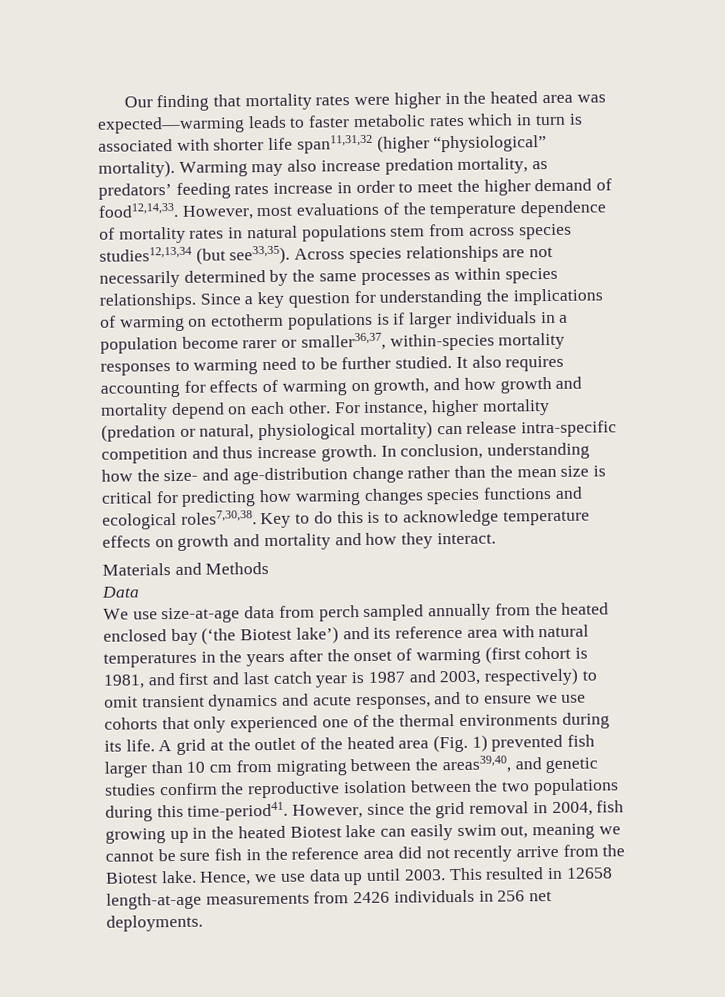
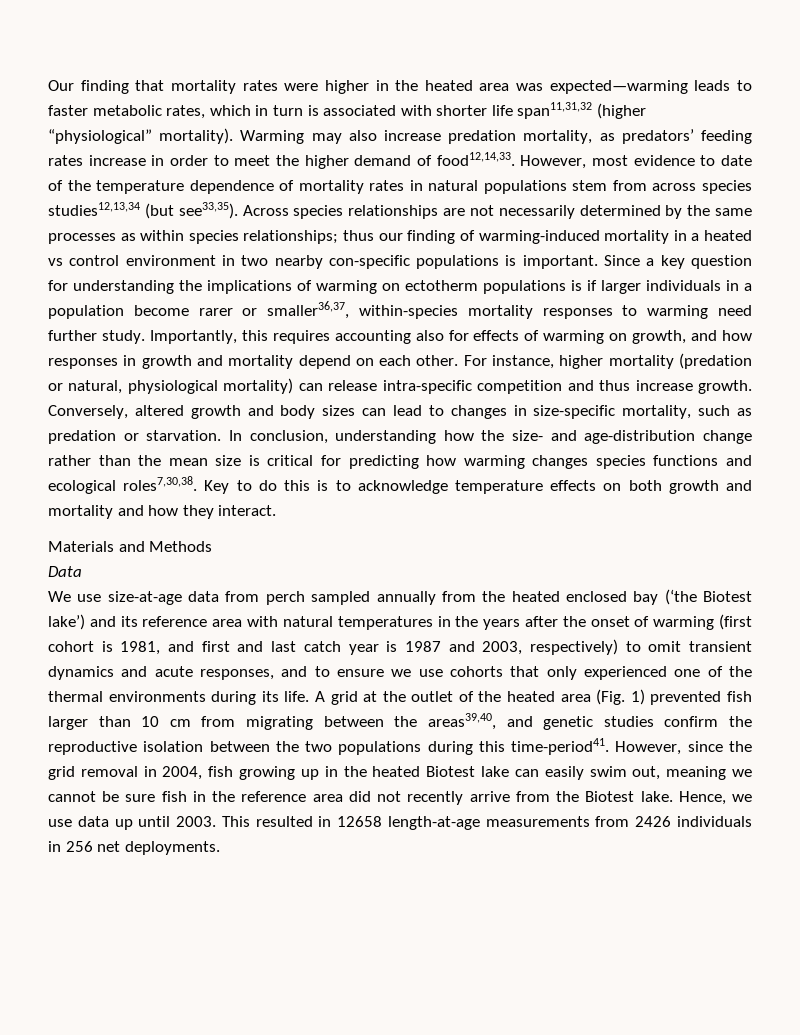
- Our finding that mortality rates were higher in the heated area was expected—warming leads to faster metabolic rates which in turn is associated with shorter life span11,31,32 (higher “physiological” mortality).
+ Our finding that mortality rates were higher in the heated area was expected—warming leads to faster metabolic rates, which in turn is associated with shorter life span11,31,32 (higher “physiological” mortality).
- However, most evaluations of the temperature dependence of mortality rates in natural populations stem from across species studies12,13,34 (but see33,35).
+ However, most evidence to date of the temperature dependence of mortality rates in natural populations stem from across species studies12,13,34 (but see33,35).
- Across species relationships are not necessarily determined by the same processes as within species relationships.
+ Across species relationships are not necessarily determined by the same processes as within species relationships; thus our finding of warming-induced mortality in a heated vs control environment in two nearby con-specific populations is important.
- Since a key question for understanding the implications of warming on ectotherm populations is if larger individuals in a population become rarer or smaller36,37, within-species mortality responses to warming need to be further studied. It also requires accounting for effects of warming on growth, and how growth and mortality depend on each other.
+ Since a key question for understanding the implications of warming on ectotherm populations is if larger individuals in a population become rarer or smaller36,37, within-species mortality responses to warming need further study. Importantly, this requires accounting also for effects of warming on growth, and how responses in growth and mortality depend on each other.
+ Conversely, altered growth and body sizes can lead to changes in size-specific mortality, such as predation or starvation.
- Key to do this is to acknowledge temperature effects on growth and mortality and how they interact.
+ Key to do this is to acknowledge temperature effects on both growth and mortality and how they interact.

